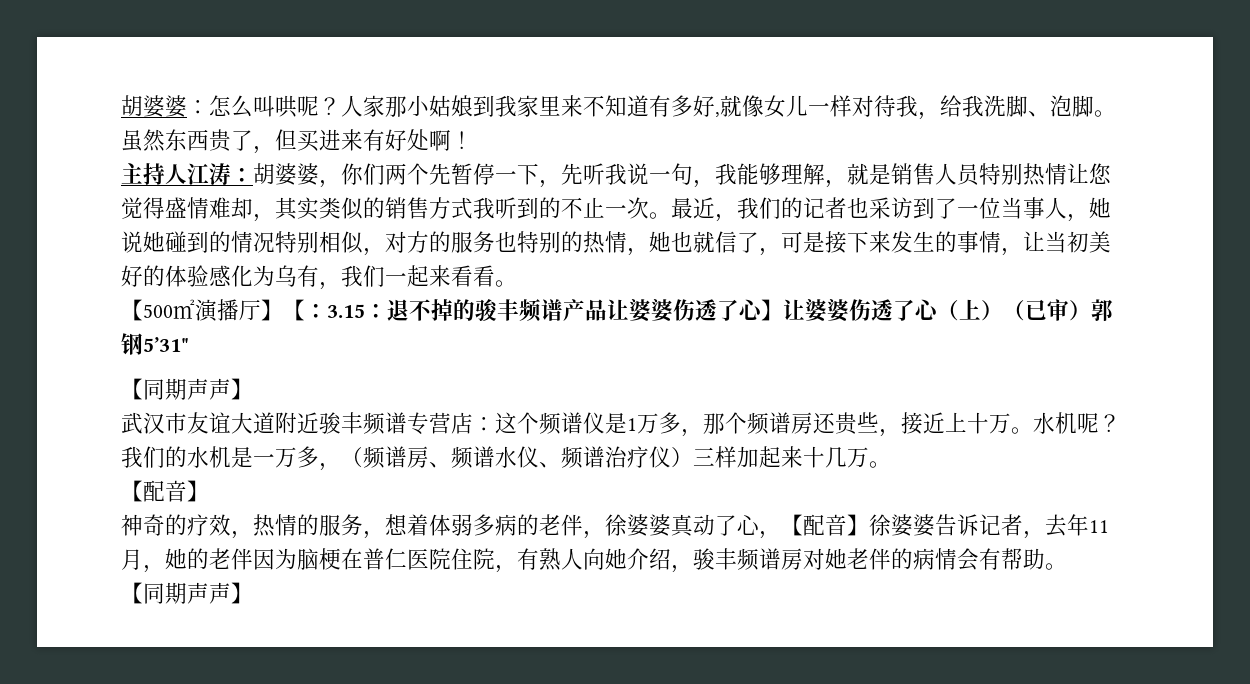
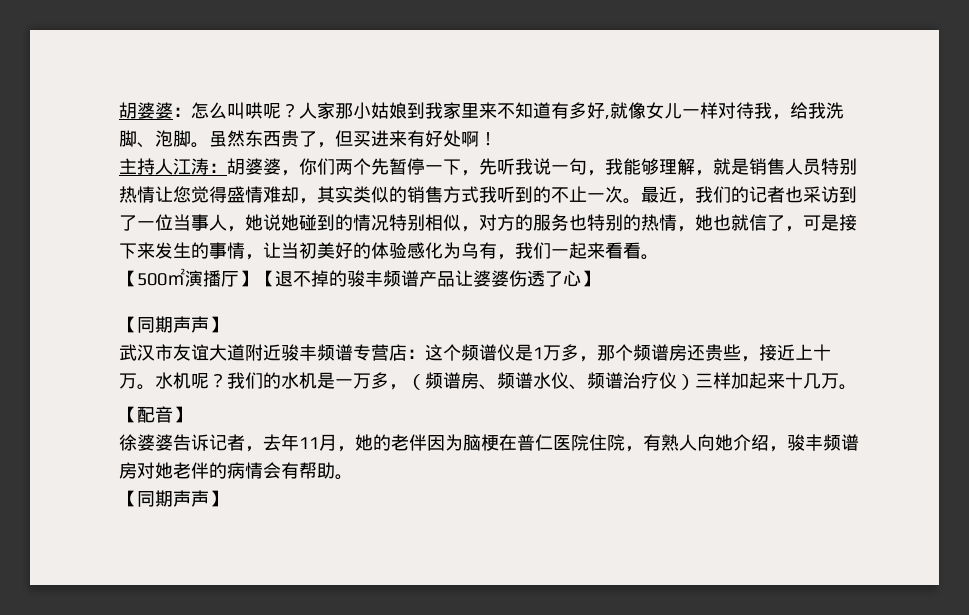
- 【500㎡演播厅】【：3.15：退不掉的骏丰频谱产品让婆婆伤透了心】让婆婆伤透了心（上）（已审）郭钢5’31"
+ 【500㎡演播厅】【退不掉的骏丰频谱产品让婆婆伤透了心】
- 神奇的疗效，热情的服务，想着体弱多病的老伴，徐婆婆真动了心，【配音】徐婆婆告诉记者，去年11月，她的老伴因为脑梗在普仁医院住院，有熟人向她介绍，骏丰频谱房对她老伴的病情会有帮助。
+ 徐婆婆告诉记者，去年11月，她的老伴因为脑梗在普仁医院住院，有熟人向她介绍，骏丰频谱房对她老伴的病情会有帮助。

